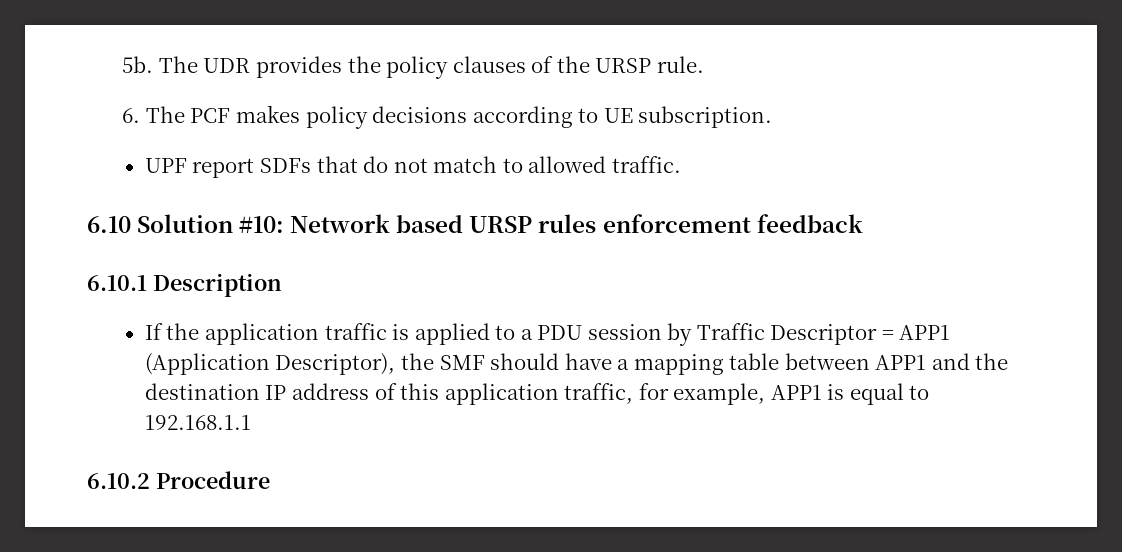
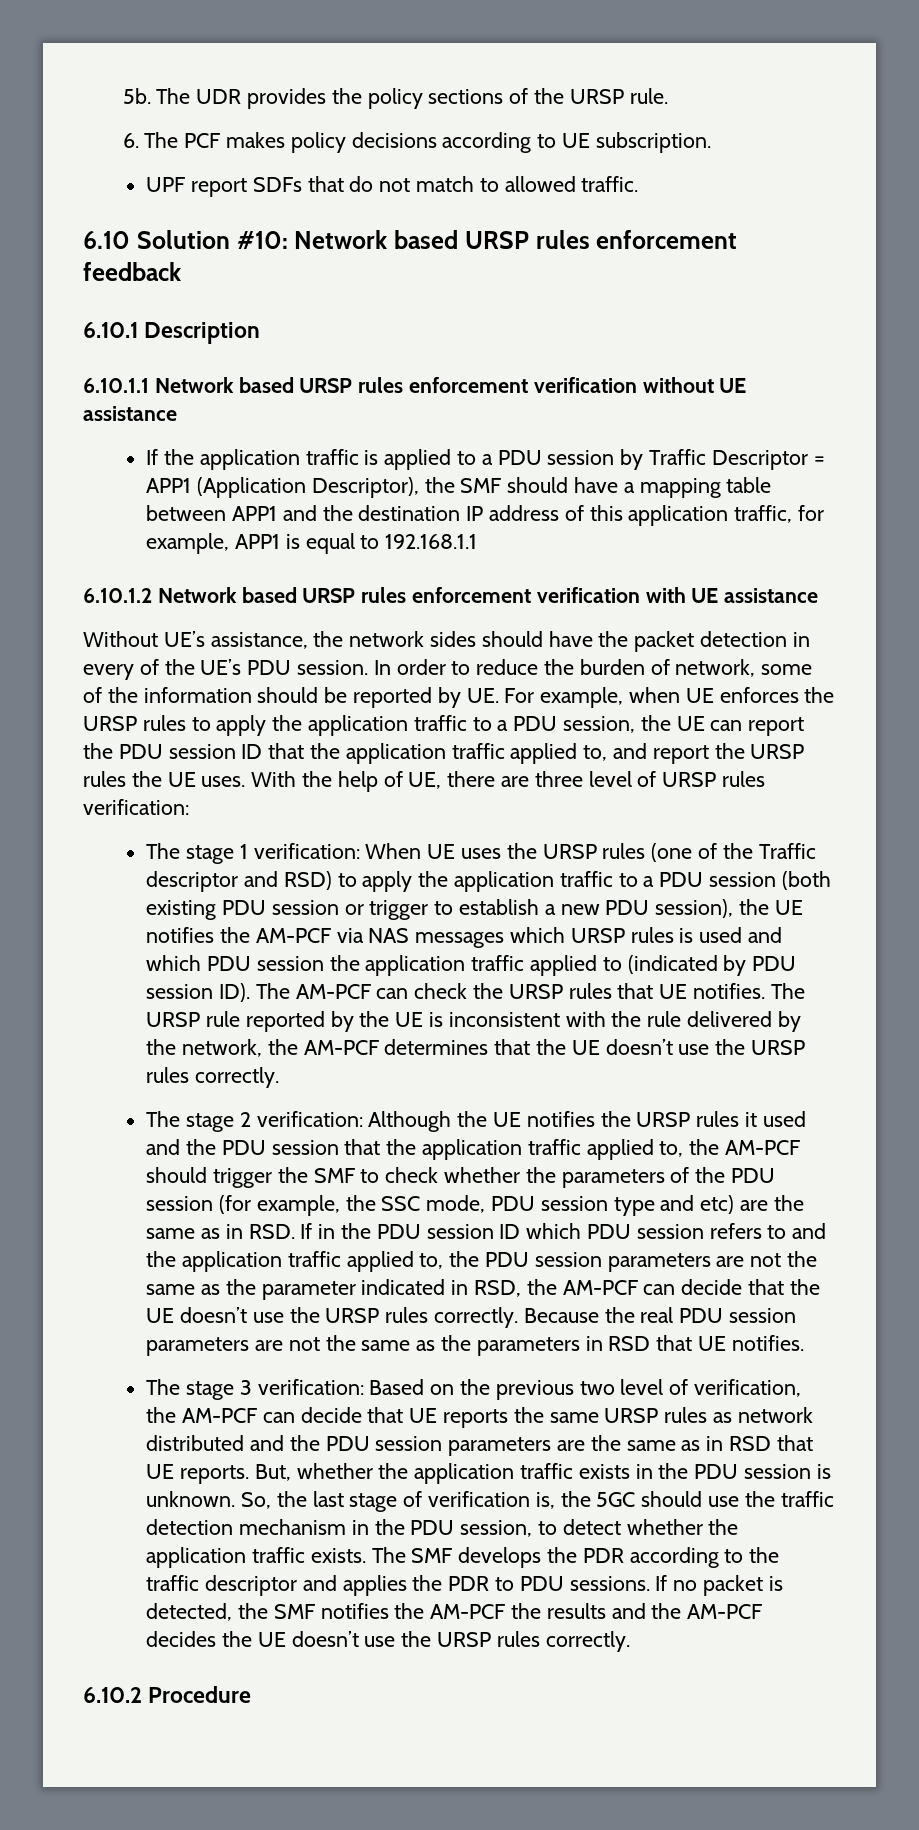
- The UDR provides the policy clauses of the URSP rule.
+ The UDR provides the policy sections of the URSP rule.
+ 6.10.1.1 Network based URSP rules enforcement verification without UE assistance
+ 6.10.1.2 Network based URSP rules enforcement verification with UE assistance
+ Without UE’s assistance, the network sides should have the packet detection in every of the UE’s PDU session. In order to reduce the burden of network, some of the information should be reported by UE. For example, when UE enforces the URSP rules to apply the application traffic to a PDU session, the UE can report the PDU session ID that the application traffic applied to, and report the URSP rules the UE uses. With the help of UE, there are three level of URSP rules verification:
+ The stage 1 verification: When UE uses the URSP rules (one of the Traffic descriptor and RSD) to apply the application traffic to a PDU session (both existing PDU session or trigger to establish a new PDU session), the UE notifies the AM-PCF via NAS messages which URSP rules is used and which PDU session the application traffic applied to (indicated by PDU session ID). The AM-PCF can check the URSP rules that UE notifies. The URSP rule reported by the UE is inconsistent with the rule delivered by the network, the AM-PCF determines that the UE doesn’t use the URSP rules correctly.
+ The stage 2 verification: Although the UE notifies the URSP rules it used and the PDU session that the application traffic applied to, the AM-PCF should trigger the SMF to check whether the parameters of the PDU session (for example, the SSC mode, PDU session type and etc) are the same as in RSD. If in the PDU session ID which PDU session refers to and the application traffic applied to, the PDU session parameters are not the same as the parameter indicated in RSD, the AM-PCF can decide that the UE doesn’t use the URSP rules correctly. Because the real PDU session parameters are not the same as the parameters in RSD that UE notifies.
+ The stage 3 verification: Based on the previous two level of verification, the AM-PCF can decide that UE reports the same URSP rules as network distributed and the PDU session parameters are the same as in RSD that UE reports. But, whether the application traffic exists in the PDU session is unknown. So, the last stage of verification is, the 5GC should use the traffic detection mechanism in the PDU session, to detect whether the application traffic exists. The SMF develops the PDR according to the traffic descriptor and applies the PDR to PDU sessions. If no packet is detected, the SMF notifies the AM-PCF the results and the AM-PCF decides the UE doesn’t use the URSP rules correctly.

